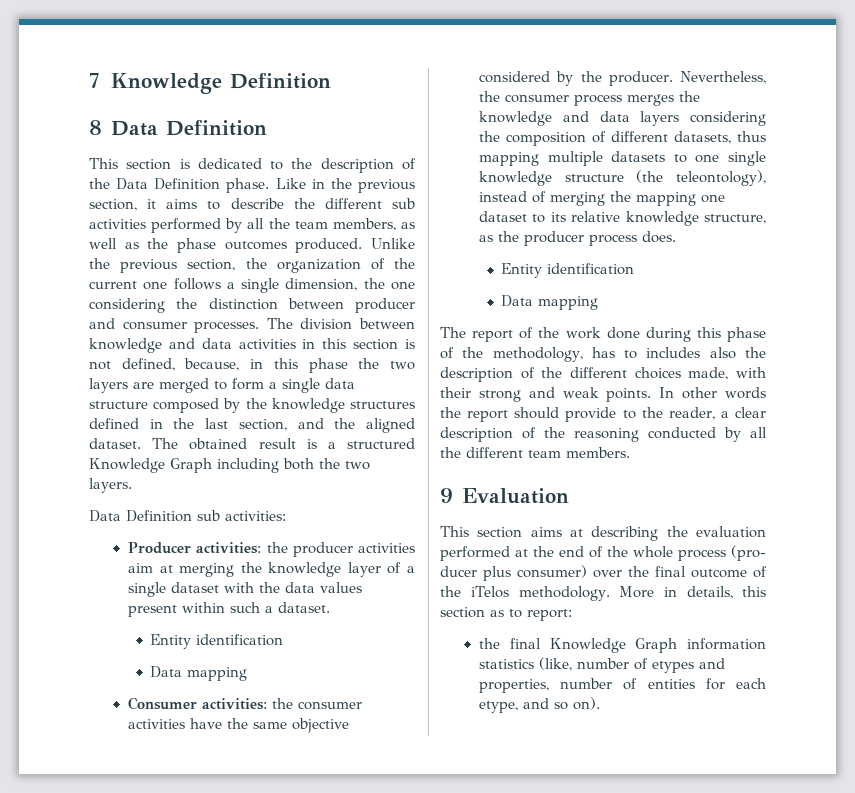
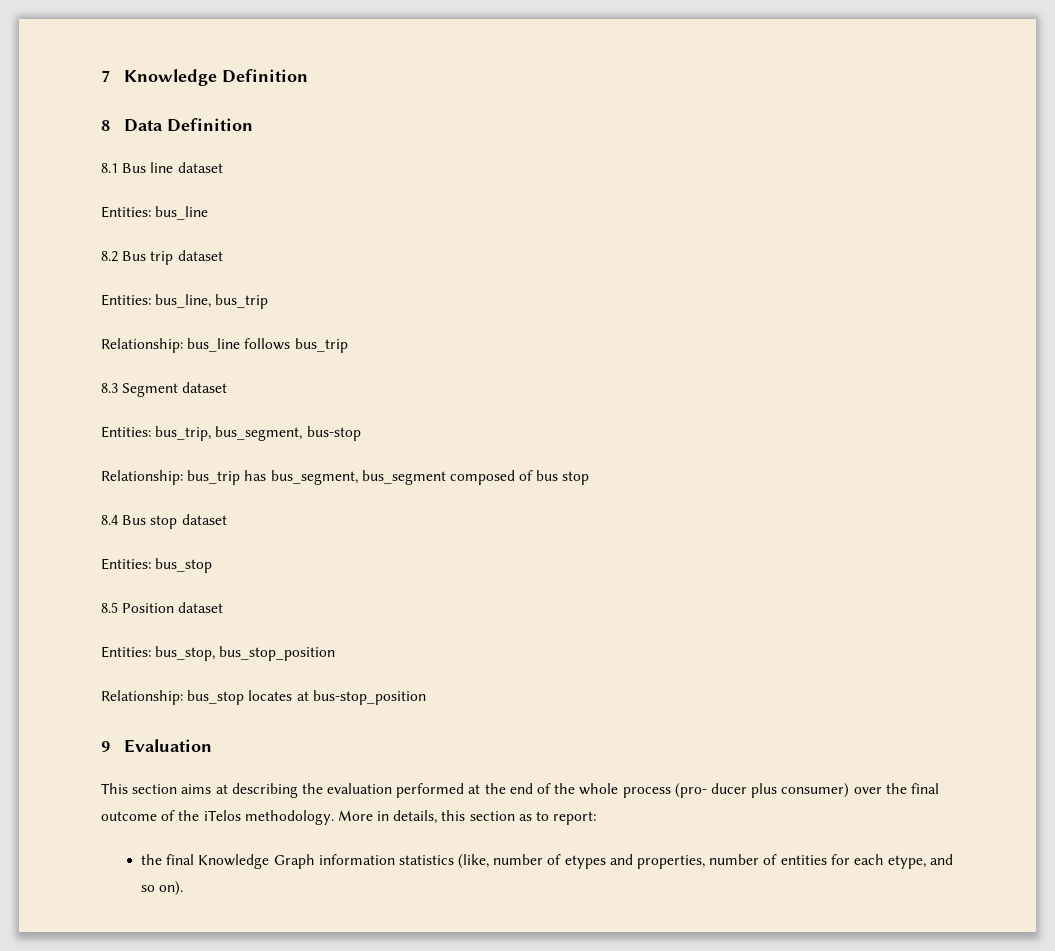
- This section is dedicated to the description of the Data Definition phase. Like in the previous section, it aims to describe the different sub activities performed by all the team members, as well as the phase outcomes produced. Unlike the previous section, the organization of the current one follows a single dimension, the one considering the distinction between producer and consumer processes. The division between knowledge and data activities in this section is not defined, because, in this phase the two layers are merged to form a single data structure composed by the knowledge structures defined in the last section, and the aligned dataset. The obtained result is a structured Knowledge Graph including both the two layers.
- Data Definition sub activities:
- Producer activities: the producer activities aim at merging the knowledge layer of a single dataset with the data values present within such a dataset.
- Entity identification
- Data mapping
- Consumer activities: the consumer activities have the same objective considered by the producer. Nevertheless, the consumer process merges the knowledge and data layers considering the composition of different datasets, thus mapping multiple datasets to one single knowledge structure (the teleontology), instead of merging the mapping one dataset to its relative knowledge structure, as the producer process does.
- Entity identification
- Data mapping
- The report of the work done during this phase of the methodology, has to includes also the description of the different choices made, with their strong and weak points. In other words the report should provide to the reader, a clear description of the reasoning conducted by all the different team members.
+ 8.1 Bus line dataset
+ Entities: bus_line
+ 8.2 Bus trip dataset
+ Entities: bus_line, bus_trip
+ Relationship: bus_line follows bus_trip
+ 8.3 Segment dataset
+ Entities: bus_trip, bus_segment, bus-stop
+ Relationship: bus_trip has bus_segment, bus_segment composed of bus stop
+ 8.4 Bus stop dataset
+ Entities: bus_stop
+ 8.5 Position dataset
+ Entities: bus_stop, bus_stop_position
+ Relationship: bus_stop locates at bus-stop_position

